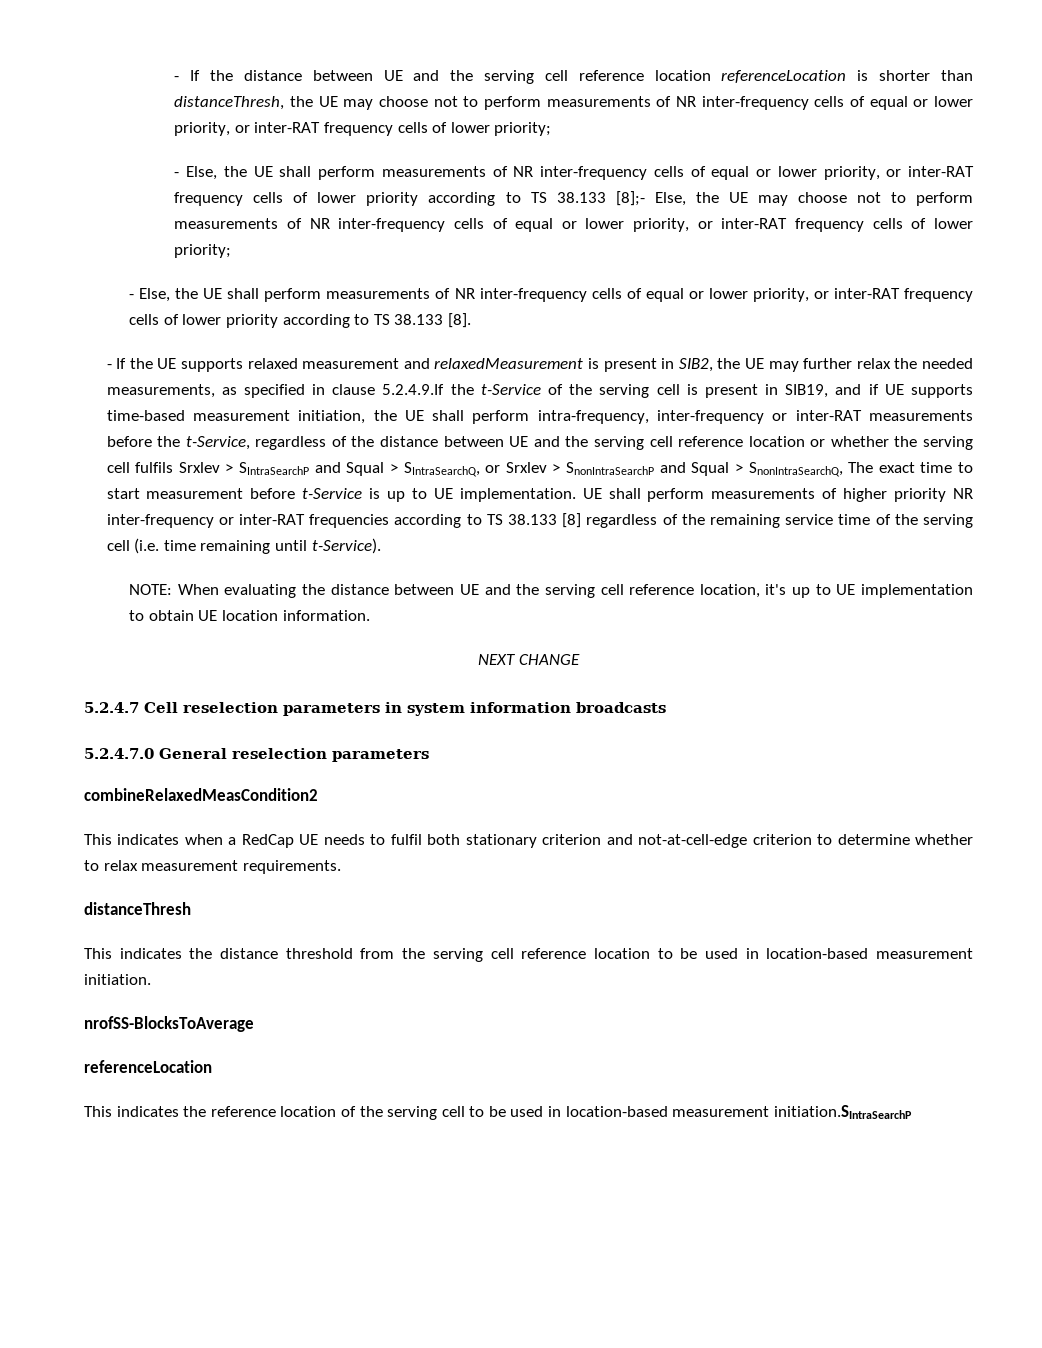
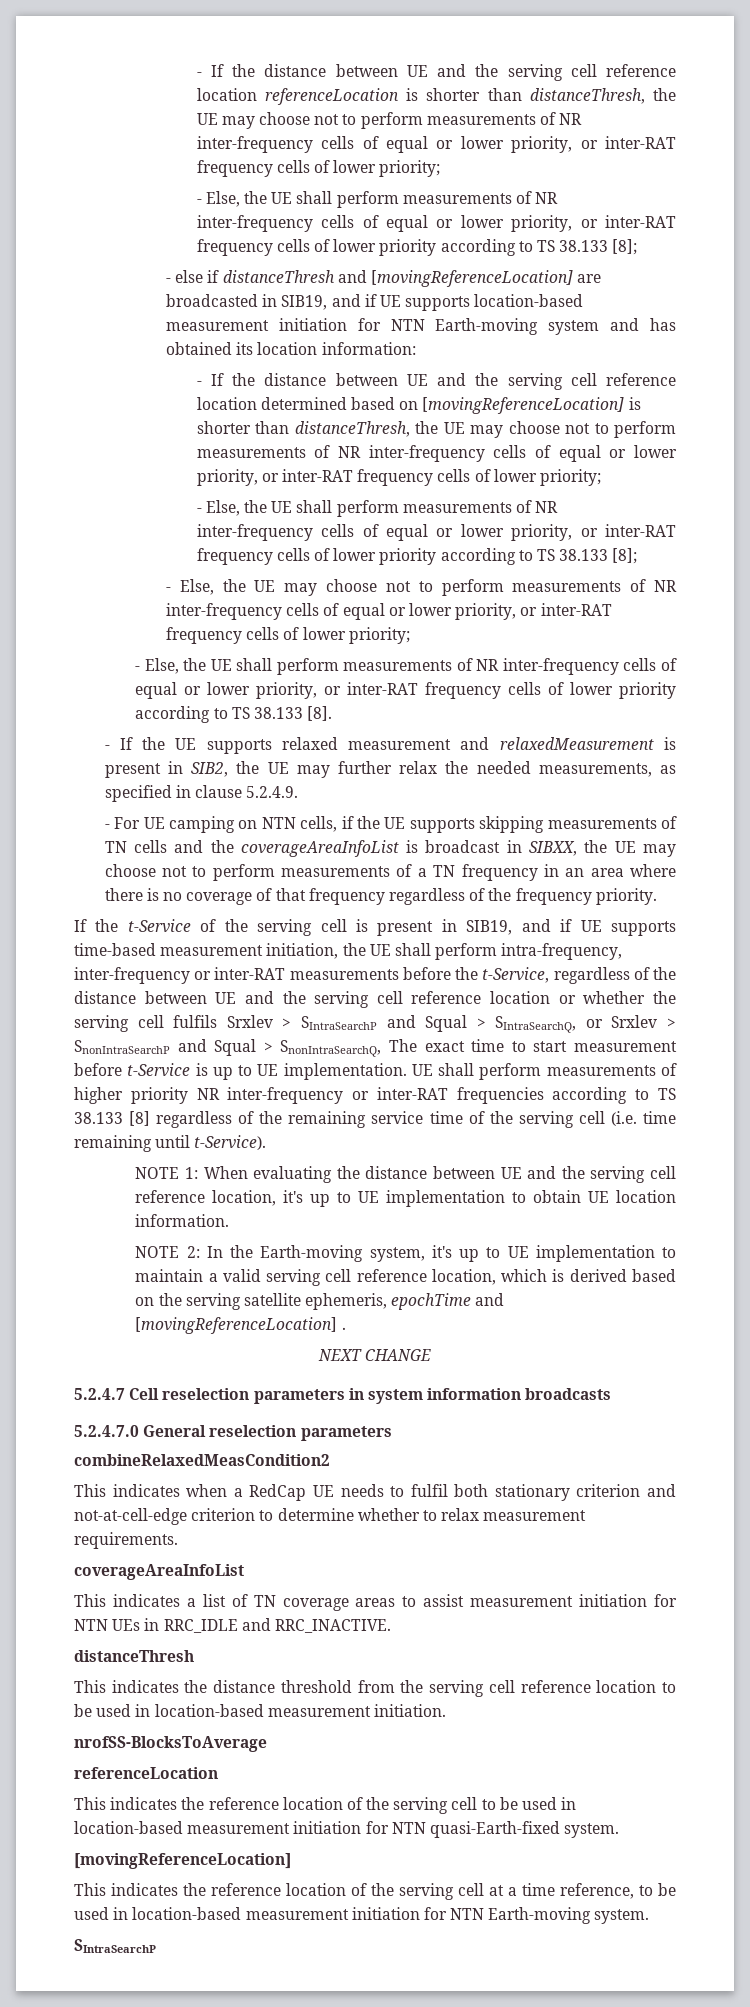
  - If the distance between UE and the serving cell reference location referenceLocation is shorter than distanceThresh, the UE may choose not to perform measurements of NR inter-frequency cells of equal or lower priority, or inter-RAT frequency cells of lower priority;
- - Else, the UE shall perform measurements of NR inter-frequency cells of equal or lower priority, or inter-RAT frequency cells of lower priority according to TS 38.133 [8];- Else, the UE may choose not to perform measurements of NR inter-frequency cells of equal or lower priority, or inter-RAT frequency cells of lower priority;
+ - Else, the UE shall perform measurements of NR inter-frequency cells of equal or lower priority, or inter-RAT frequency cells of lower priority according to TS 38.133 [8];
+ - else if distanceThresh and [movingReferenceLocation] are broadcasted in SIB19, and if UE supports location-based measurement initiation for NTN Earth-moving system and has obtained its location information:
+ - If the distance between UE and the serving cell reference location determined based on [movingReferenceLocation] is shorter than distanceThresh, the UE may choose not to perform measurements of NR inter-frequency cells of equal or lower priority, or inter-RAT frequency cells of lower priority;
+ - Else, the UE shall perform measurements of NR inter-frequency cells of equal or lower priority, or inter-RAT frequency cells of lower priority according to TS 38.133 [8];
+ - Else, the UE may choose not to perform measurements of NR inter-frequency cells of equal or lower priority, or inter-RAT frequency cells of lower priority;
- - If the UE supports relaxed measurement and relaxedMeasurement is present in SIB2, the UE may further relax the needed measurements, as specified in clause 5.2.4.9.If the t-Service of the serving cell is present in SIB19, and if UE supports time-based measurement initiation, the UE shall perform intra-frequency, inter-frequency or inter-RAT measurements before the t-Service, regardless of the distance between UE and the serving cell reference location or whether the serving cell fulfils Srxlev > SIntraSearchP and Squal > SIntraSearchQ, or Srxlev > SnonIntraSearchP and Squal > SnonIntraSearchQ, The exact time to start measurement before t-Service is up to UE implementation.
+ - If the UE supports relaxed measurement and relaxedMeasurement is present in SIB2, the UE may further relax the needed measurements, as specified in clause 5.2.4.9.
+ - For UE camping on NTN cells, if the UE supports skipping measurements of TN cells and the coverageAreaInfoList is broadcast in SIBXX, the UE may choose not to perform measurements of a TN frequency in an area where there is no coverage of that frequency regardless of the frequency priority.
+ If the t-Service of the serving cell is present in SIB19, and if UE supports time-based measurement initiation, the UE shall perform intra-frequency, inter-frequency or inter-RAT measurements before the t-Service, regardless of the distance between UE and the serving cell reference location or whether the serving cell fulfils Srxlev > SIntraSearchP and Squal > SIntraSearchQ, or Srxlev > SnonIntraSearchP and Squal > SnonIntraSearchQ, The exact time to start measurement before t-Service is up to UE implementation.
- NOTE: When evaluating the distance between UE and the serving cell reference location, it's up to UE implementation to obtain UE location information.
+ NOTE 1: When evaluating the distance between UE and the serving cell reference location, it's up to UE implementation to obtain UE location information.
+ NOTE 2: In the Earth-moving system, it's up to UE implementation to maintain a valid serving cell reference location, which is derived based on the serving satellite ephemeris, epochTime and [movingReferenceLocation] .
  This indicates when a RedCap UE needs to fulfil both stationary criterion and not-at-cell-edge criterion to determine whether to relax measurement requirements.
+ coverageAreaInfoList
+ This indicates a list of TN coverage areas to assist measurement initiation for NTN UEs in RRC_IDLE and RRC_INACTIVE.
- This indicates the reference location of the serving cell to be used in location-based measurement initiation.SIntraSearchP
+ This indicates the reference location of the serving cell to be used in location-based measurement initiation for NTN quasi-Earth-fixed system.
+ [movingReferenceLocation]
+ This indicates the reference location of the serving cell at a time reference, to be used in location-based measurement initiation for NTN Earth-moving system.
+ SIntraSearchP

